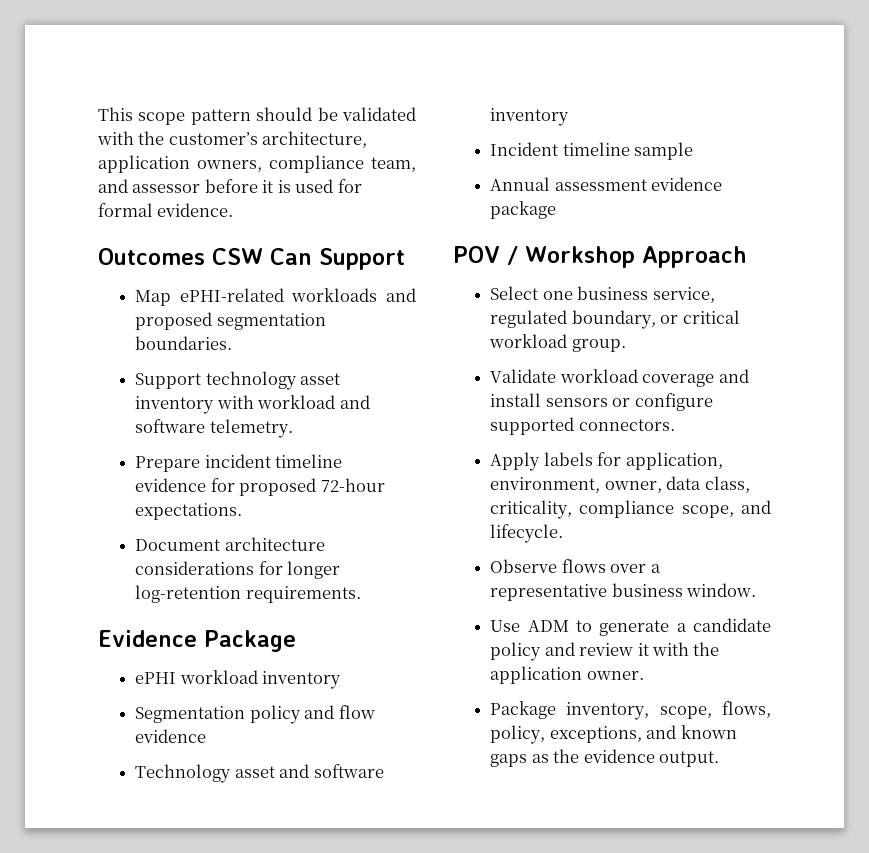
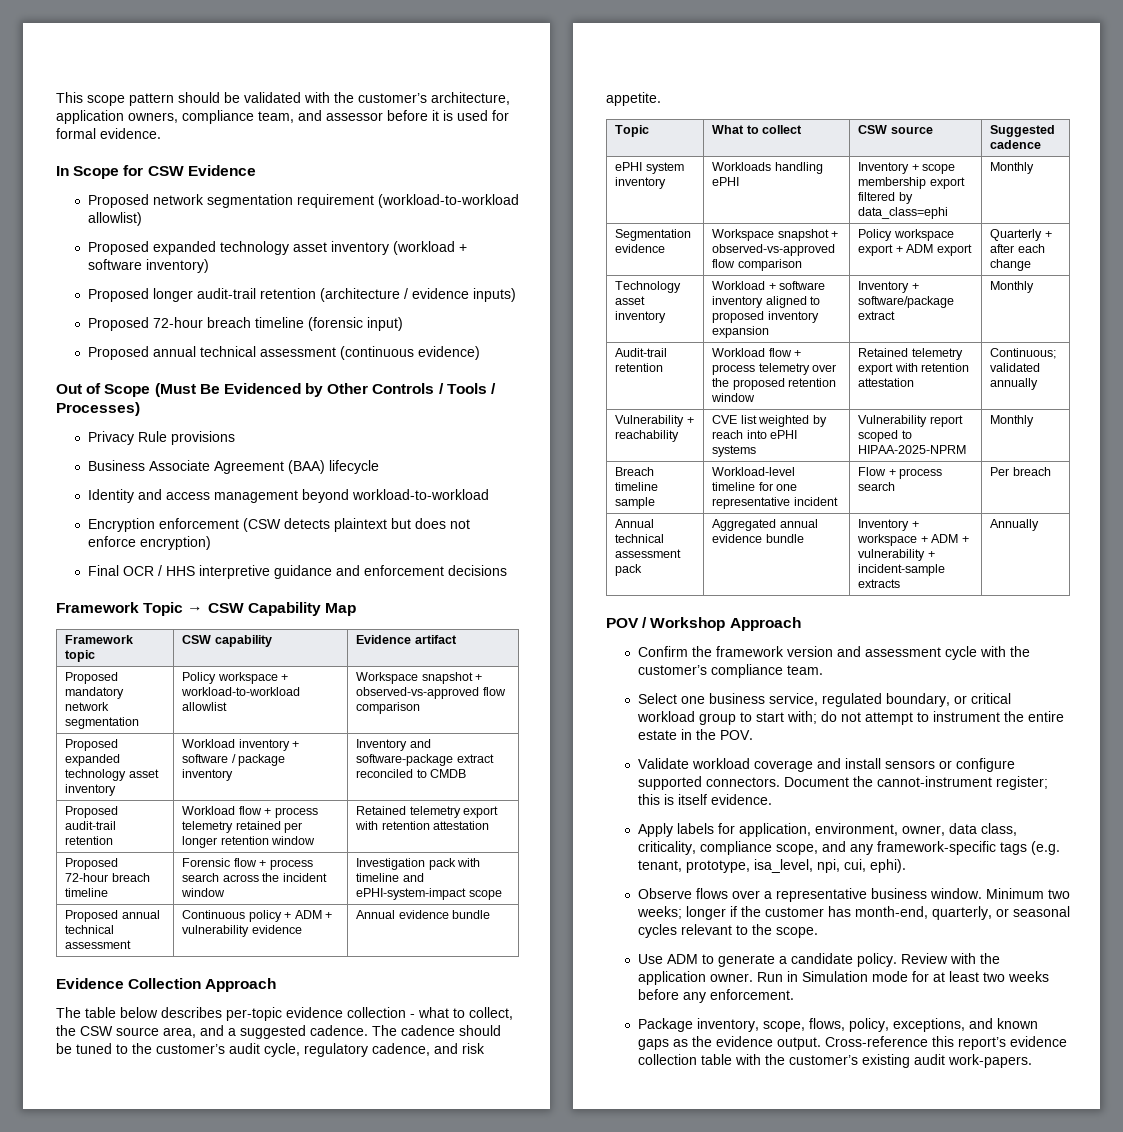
- Outcomes CSW Can Support
- Map ePHI-related workloads and proposed segmentation boundaries.
- Support technology asset inventory with workload and software telemetry.
- Prepare incident timeline evidence for proposed 72-hour expectations.
- Document architecture considerations for longer log-retention requirements.
- Evidence Package
- ePHI workload inventory
- Segmentation policy and flow evidence
- Technology asset and software inventory
- Incident timeline sample
- Annual assessment evidence package
+ In Scope for CSW Evidence
+ Proposed network segmentation requirement (workload-to-workload allowlist)
+ Proposed expanded technology asset inventory (workload + software inventory)
+ Proposed longer audit-trail retention (architecture / evidence inputs)
+ Proposed 72-hour breach timeline (forensic input)
+ Proposed annual technical assessment (continuous evidence)
+ Out of Scope (Must Be Evidenced by Other Controls / Tools / Processes)
+ Privacy Rule provisions
+ Business Associate Agreement (BAA) lifecycle
+ Identity and access management beyond workload-to-workload
+ Encryption enforcement (CSW detects plaintext but does not enforce encryption)
+ Final OCR / HHS interpretive guidance and enforcement decisions
+ Framework Topic → CSW Capability Map
+ Framework topic | CSW capability | Evidence artifact
+ Proposed mandatory network segmentation | Policy workspace + workload-to-workload allowlist | Workspace snapshot + observed-vs-approved flow comparison
+ Proposed expanded technology asset inventory | Workload inventory + software / package inventory | Inventory and software-package extract reconciled to CMDB
+ Proposed audit-trail retention | Workload flow + process telemetry retained per longer retention window | Retained telemetry export with retention attestation
+ Proposed 72-hour breach timeline | Forensic flow + process search across the incident window | Investigation pack with timeline and ePHI-system-impact scope
+ Proposed annual technical assessment | Continuous policy + ADM + vulnerability evidence | Annual evidence bundle
+ Evidence Collection Approach
+ The table below describes per-topic evidence collection - what to collect, the CSW source area, and a suggested cadence. The cadence should be tuned to the customer’s audit cycle, regulatory cadence, and risk appetite.
+ Topic | What to collect | CSW source | Suggested cadence
+ ePHI system inventory | Workloads handling ePHI | Inventory + scope membership export filtered by data_class=ephi | Monthly
+ Segmentation evidence | Workspace snapshot + observed-vs-approved flow comparison | Policy workspace export + ADM export | Quarterly + after each change
+ Technology asset inventory | Workload + software inventory aligned to proposed inventory expansion | Inventory + software/package extract | Monthly
+ Audit-trail retention | Workload flow + process telemetry over the proposed retention window | Retained telemetry export with retention attestation | Continuous; validated annually
+ Vulnerability + reachability | CVE list weighted by reach into ePHI systems | Vulnerability report scoped to HIPAA-2025-NPRM | Monthly
+ Breach timeline sample | Workload-level timeline for one representative incident | Flow + process search | Per breach
+ Annual technical assessment pack | Aggregated annual evidence bundle | Inventory + workspace + ADM + vulnerability + incident-sample extracts | Annually
  POV / Workshop Approach
+ Confirm the framework version and assessment cycle with the customer’s compliance team.
- Select one business service, regulated boundary, or critical workload group.
+ Select one business service, regulated boundary, or critical workload group to start with; do not attempt to instrument the entire estate in the POV.
+ Document the cannot-instrument register; this is itself evidence.
- Apply labels for application, environment, owner, data class, criticality, compliance scope, and lifecycle.
+ Apply labels for application, environment, owner, data class, criticality, compliance scope, and any framework-specific tags (e.g. tenant, prototype, isa_level, npi, cui, ephi).
+ Minimum two weeks; longer if the customer has month-end, quarterly, or seasonal cycles relevant to the scope.
- Use ADM to generate a candidate policy and review it with the application owner.
+ Use ADM to generate a candidate policy. Review with the application owner. Run in Simulation mode for at least two weeks before any enforcement.
+ Cross-reference this report’s evidence collection table with the customer’s existing audit work-papers.

